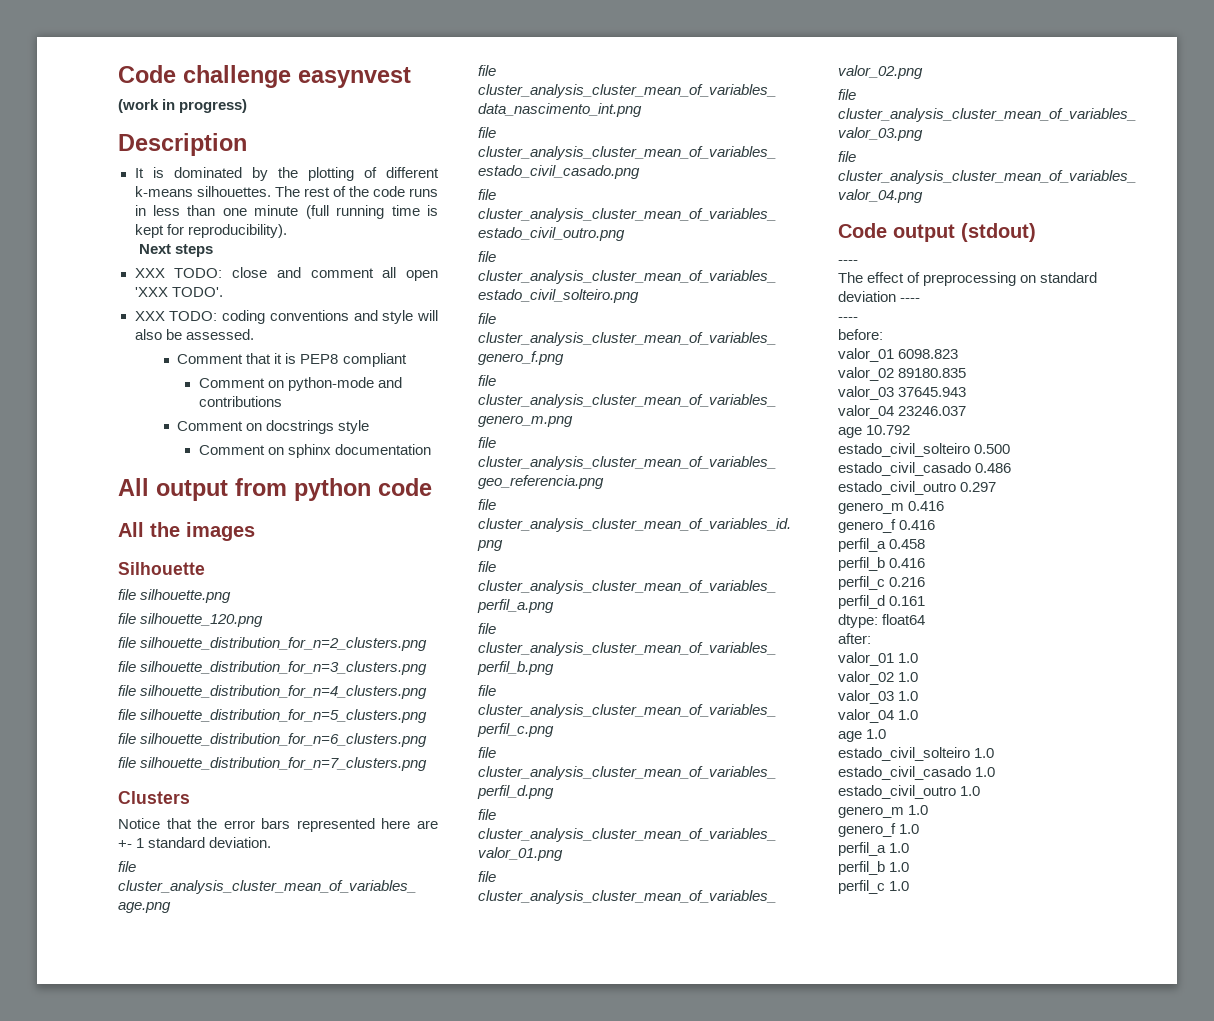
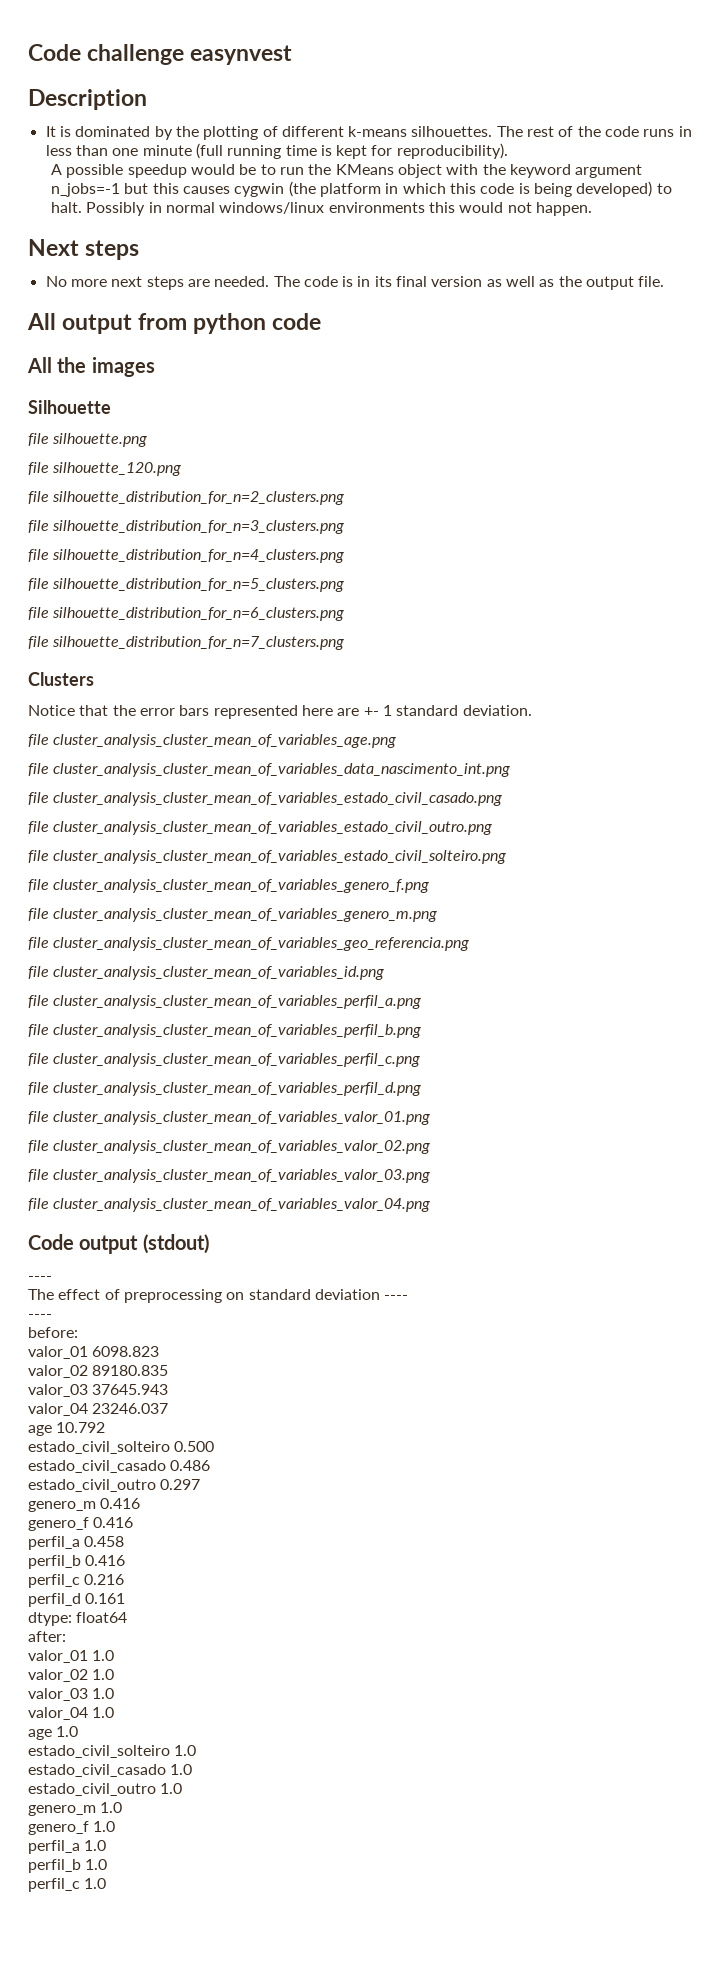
- (work in progress)
+ A possible speedup would be to run the KMeans object with the keyword argument n_jobs=-1 but this causes cygwin (the platform in which this code is being developed) to halt. Possibly in normal windows/linux environments this would not happen.
  Next steps
- XXX TODO: close and comment all open 'XXX TODO'.
- XXX TODO: coding conventions and style will also be assessed.
- Comment that it is PEP8 compliant
- Comment on python-mode and contributions
- Comment on docstrings style
- Comment on sphinx documentation
+ No more next steps are needed. The code is in its final version as well as the output file.

